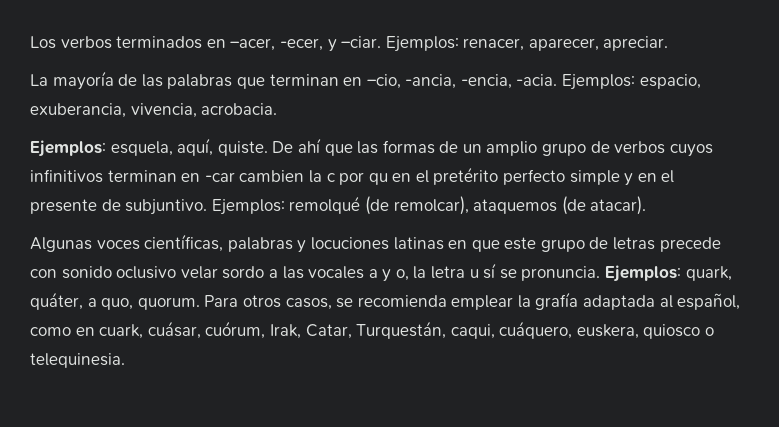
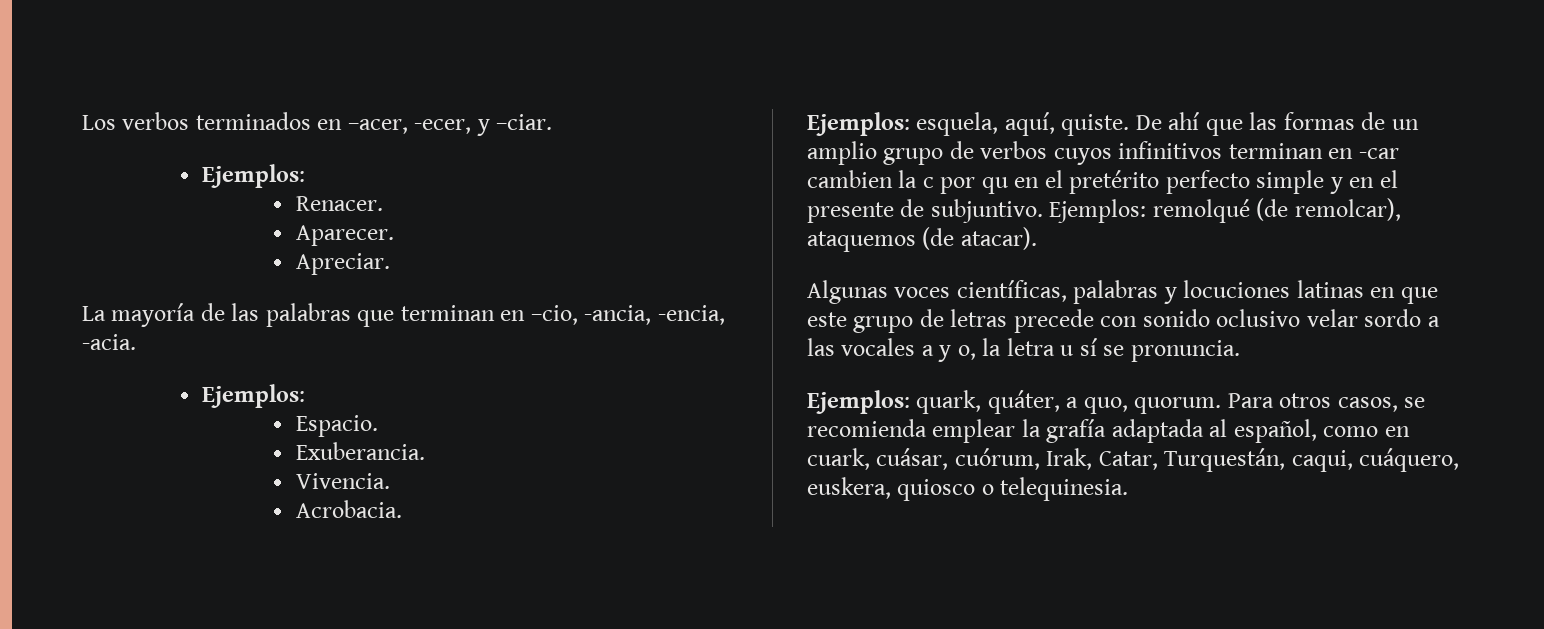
- Los verbos terminados en –acer, -ecer, y –ciar. Ejemplos: renacer, aparecer, apreciar.
+ Los verbos terminados en –acer, -ecer, y –ciar.
+ Ejemplos:
+ Renacer.
+ Aparecer.
+ Apreciar.
- La mayoría de las palabras que terminan en –cio, -ancia, -encia, -acia. Ejemplos: espacio, exuberancia, vivencia, acrobacia.
+ La mayoría de las palabras que terminan en –cio, -ancia, -encia, -acia.
+ Ejemplos:
+ Espacio.
+ Exuberancia.
+ Vivencia.
+ Acrobacia.
- Algunas voces científicas, palabras y locuciones latinas en que este grupo de letras precede con sonido oclusivo velar sordo a las vocales a y o, la letra u sí se pronuncia. Ejemplos: quark, quáter, a quo, quorum.
+ Algunas voces científicas, palabras y locuciones latinas en que este grupo de letras precede con sonido oclusivo velar sordo a las vocales a y o, la letra u sí se pronuncia.
+ Ejemplos: quark, quáter, a quo, quorum.

